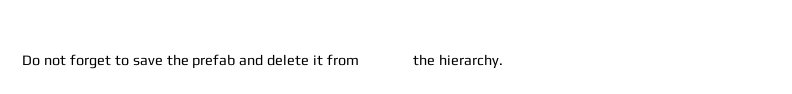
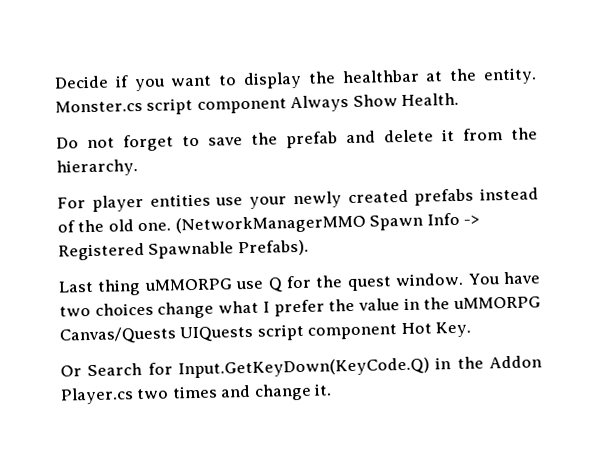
+ Decide if you want to display the healthbar at the entity. Monster.cs script component Always Show Health.
+ For player entities use your newly created prefabs instead of the old one. (NetworkManagerMMO Spawn Info -> Registered Spawnable Prefabs).
+ Last thing uMMORPG use Q for the quest window. You have two choices change what I prefer the value in the uMMORPG Canvas/Quests UIQuests script component Hot Key.
+ Or Search for Input.GetKeyDown(KeyCode.Q) in the Addon Player.cs two times and change it.

